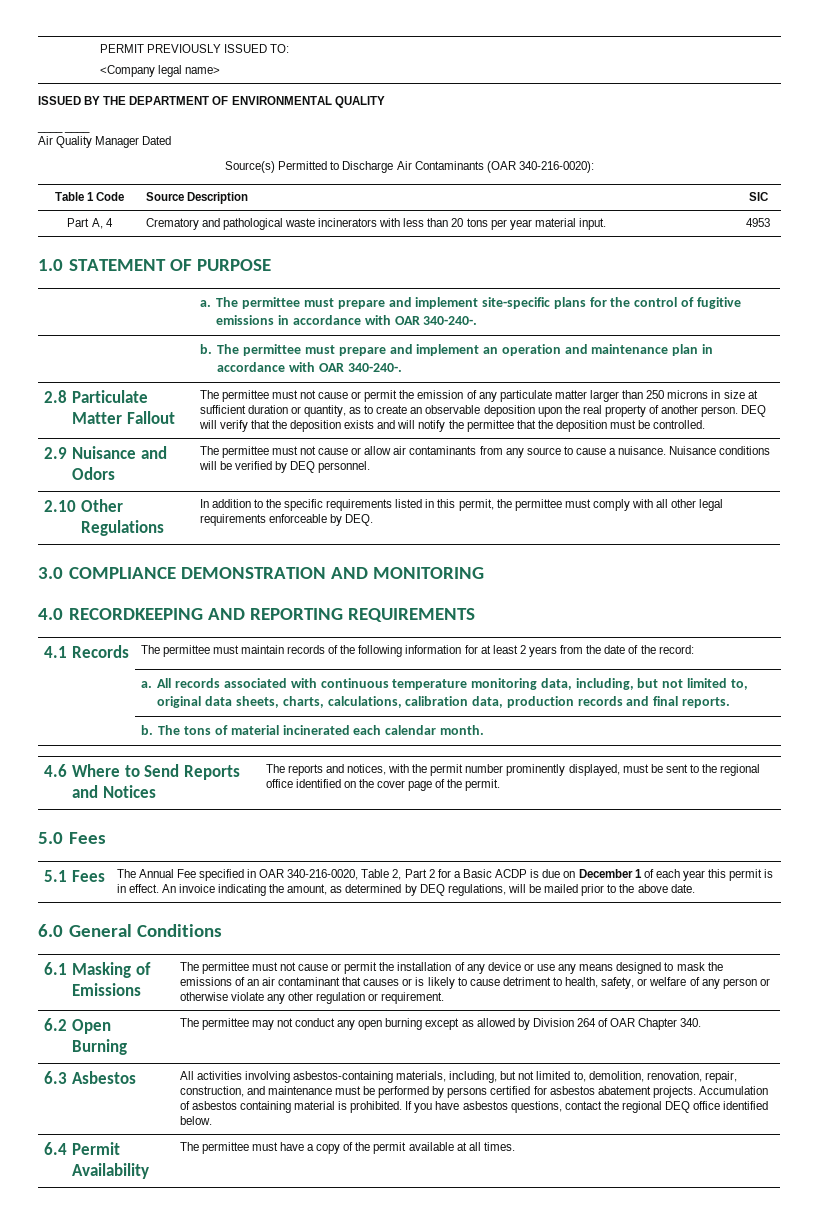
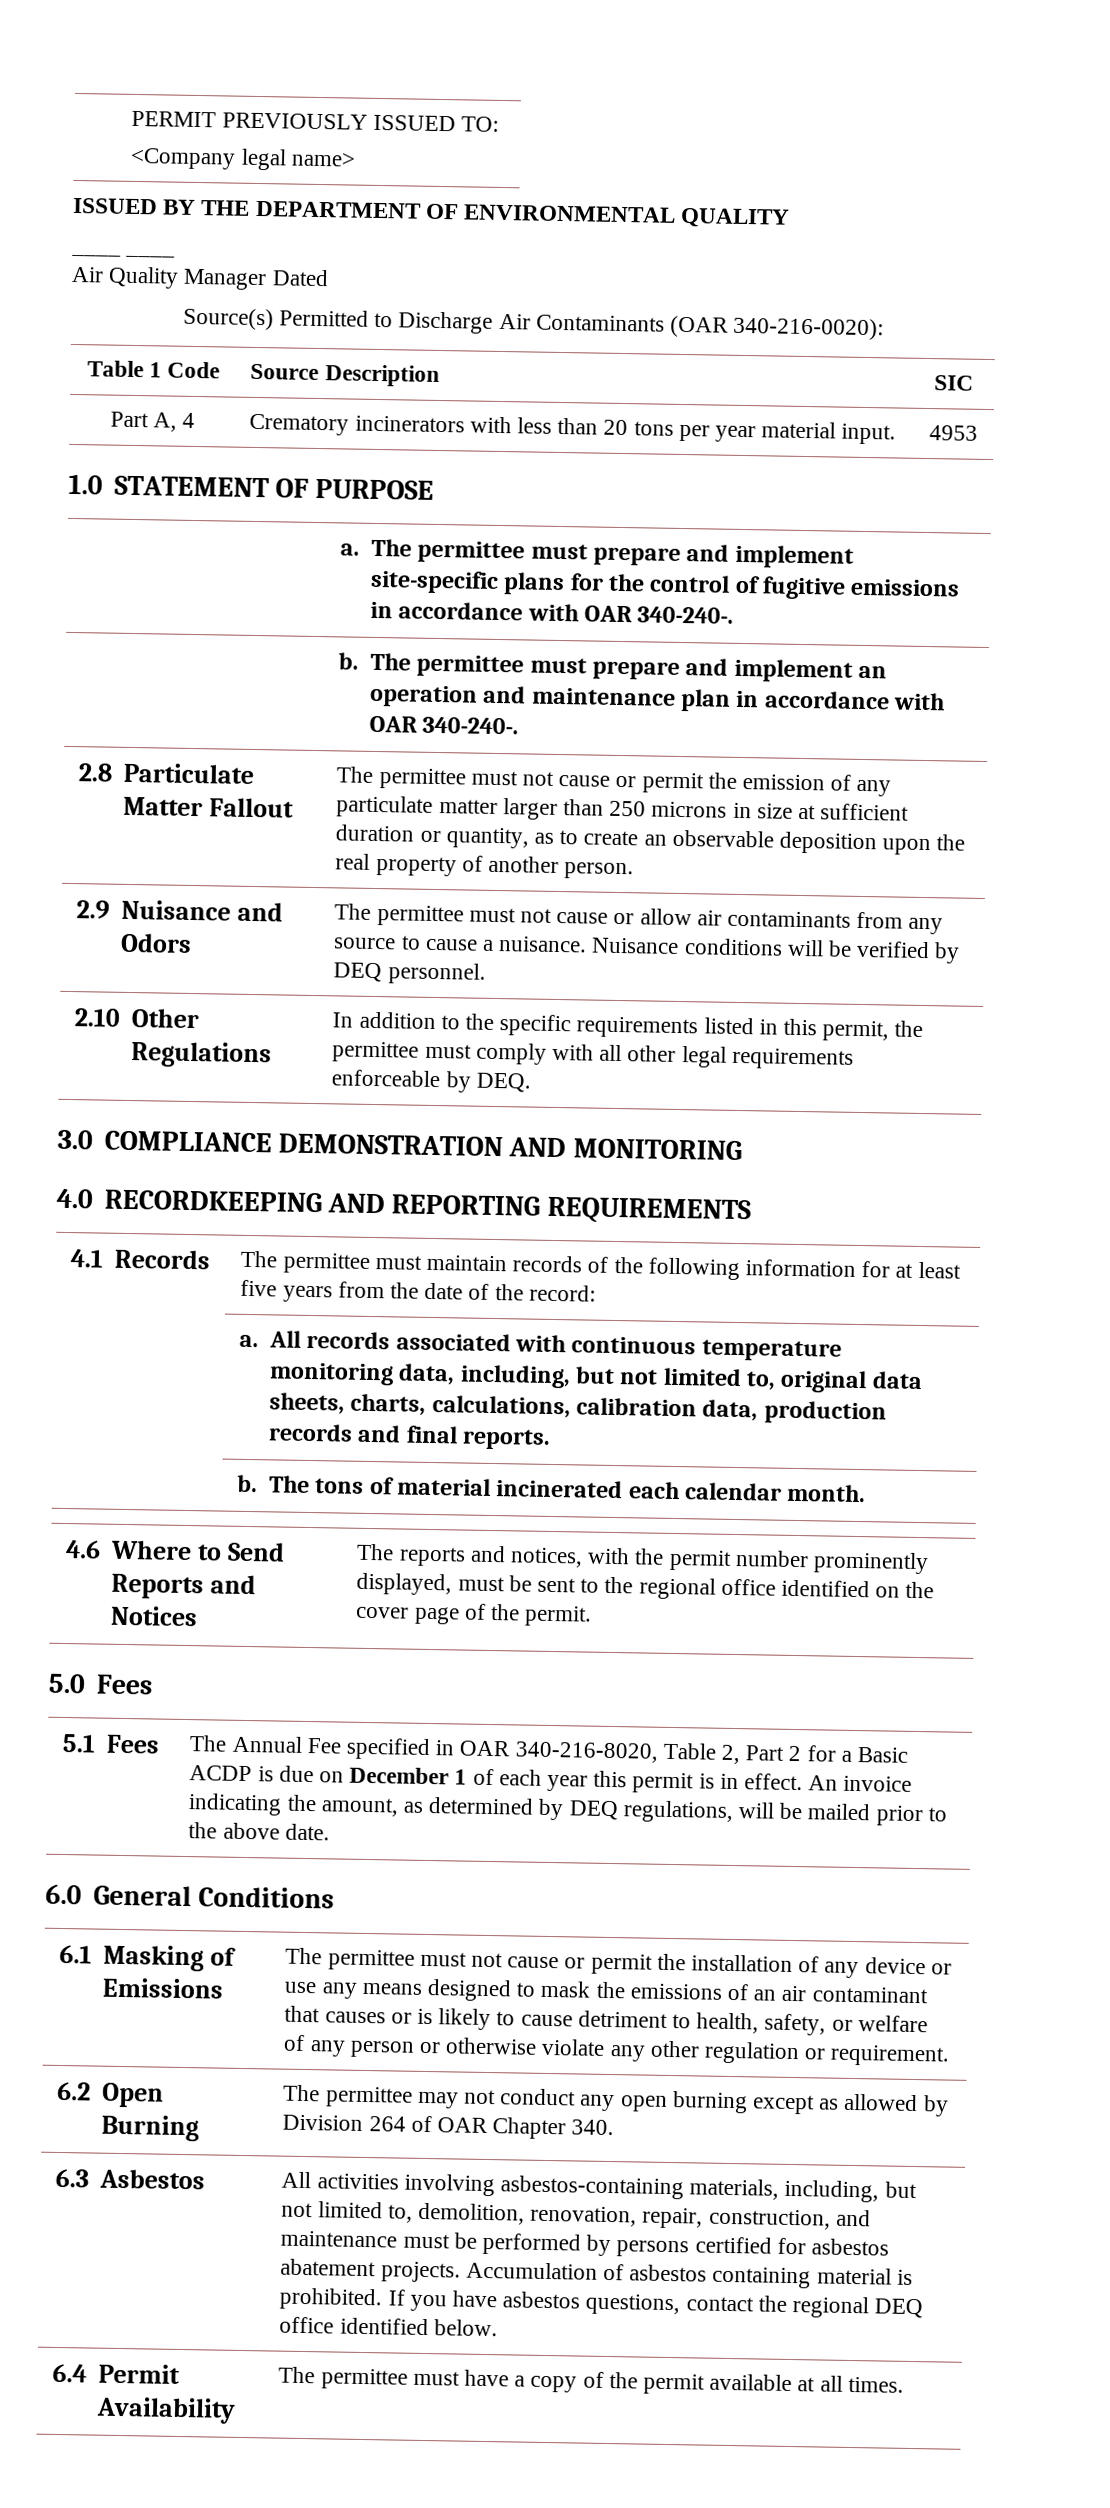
- Part A, 4 | Crematory and pathological waste incinerators with less than 20 tons per year material input. | 4953
+ Part A, 4 | Crematory incinerators with less than 20 tons per year material input. | 4953
- DEQ will verify that the deposition exists and will notify the permittee that the deposition must be controlled.
- 4.1 Records | The permittee must maintain records of the following information for at least 2 years from the date of the record:
+ 4.1 Records | The permittee must maintain records of the following information for at least five years from the date of the record:
- The Annual Fee specified in OAR 340-216-0020, Table 2, Part 2 for a Basic ACDP is due on December 1 of each year this permit is in effect.
+ The Annual Fee specified in OAR 340-216-8020, Table 2, Part 2 for a Basic ACDP is due on December 1 of each year this permit is in effect.

